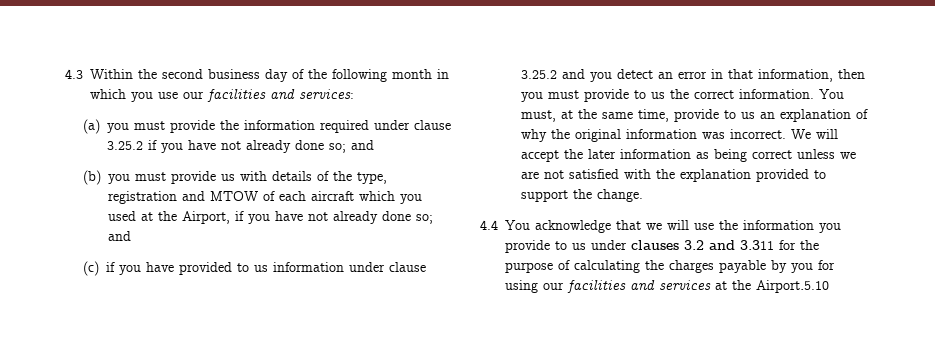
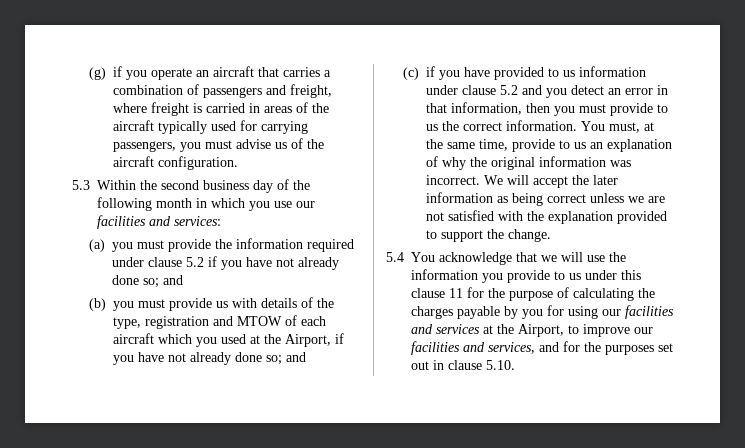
- 4.3 Within the second business day of the following month in which you use our facilities and services:
+ (g) if you operate an aircraft that carries a combination of passengers and freight, where freight is carried in areas of the aircraft typically used for carrying passengers, you must advise us of the aircraft configuration.
+ 5.3 Within the second business day of the following month in which you use our facilities and services:
- (a) you must provide the information required under clause 3.25.2 if you have not already done so; and
+ (a) you must provide the information required under clause 5.2 if you have not already done so; and
- (c) if you have provided to us information under clause 3.25.2 and you detect an error in that information, then you must provide to us the correct information.
+ (c) if you have provided to us information under clause 5.2 and you detect an error in that information, then you must provide to us the correct information.
- 4.4 You acknowledge that we will use the information you provide to us under clauses 3.2 and 3.311 for the purpose of calculating the charges payable by you for using our facilities and services at the Airport.5.10
+ 5.4 You acknowledge that we will use the information you provide to us under this clause 11 for the purpose of calculating the charges payable by you for using our facilities and services at the Airport, to improve our facilities and services, and for the purposes set out in clause 5.10.

